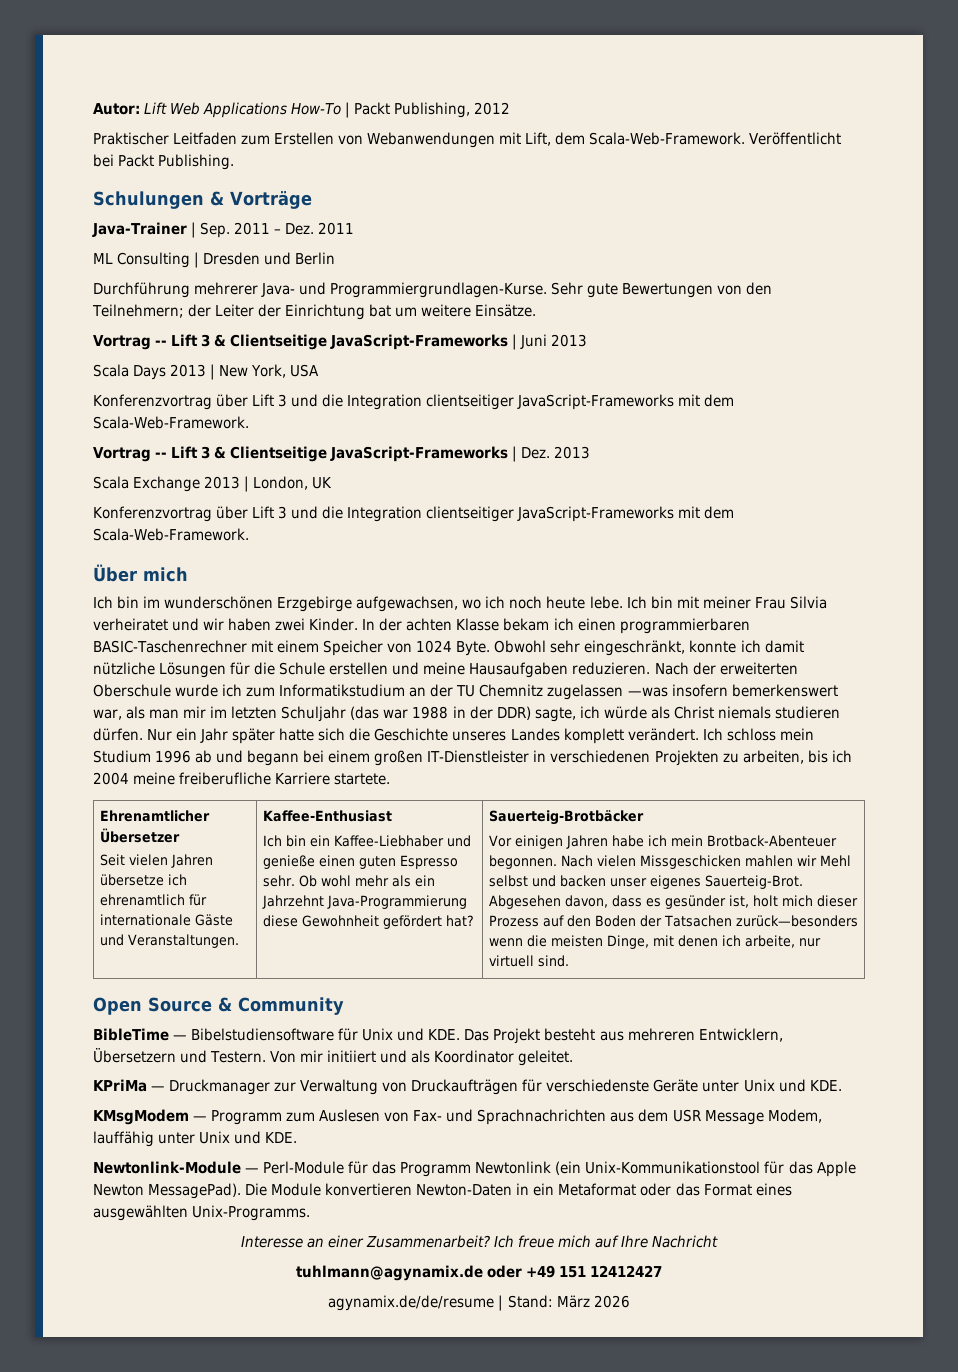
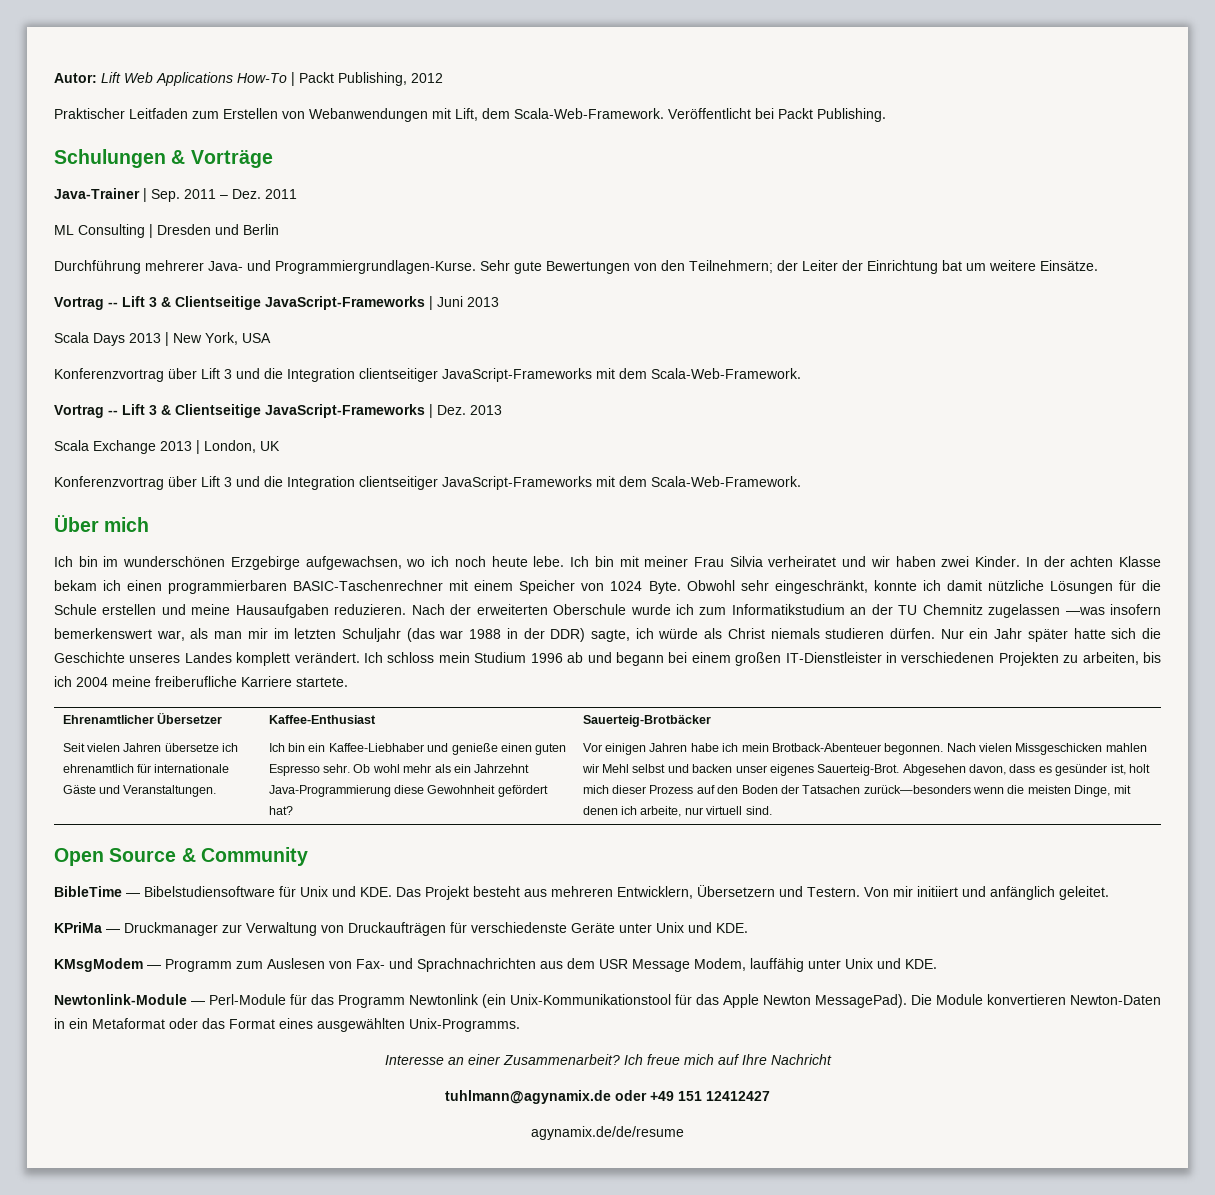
- Von mir initiiert und als Koordinator geleitet.
+ Von mir initiiert und anfänglich geleitet.
- agynamix.de/de/resume | Stand: März 2026
+ agynamix.de/de/resume

